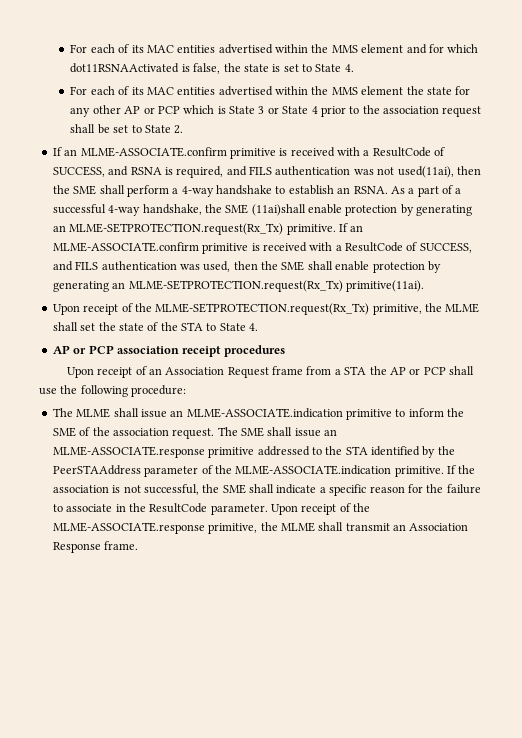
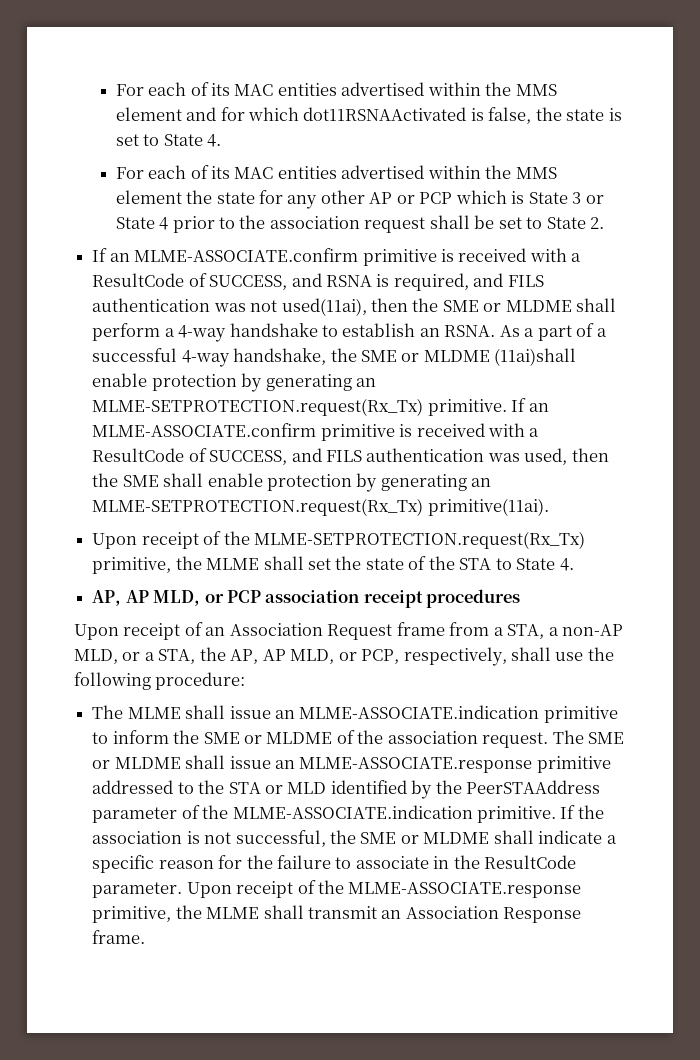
- If an MLME-ASSOCIATE.confirm primitive is received with a ResultCode of SUCCESS, and RSNA is required, and FILS authentication was not used(11ai), then the SME shall perform a 4-way handshake to establish an RSNA.
+ If an MLME-ASSOCIATE.confirm primitive is received with a ResultCode of SUCCESS, and RSNA is required, and FILS authentication was not used(11ai), then the SME or MLDME shall perform a 4-way handshake to establish an RSNA.
- As a part of a successful 4-way handshake, the SME (11ai)shall enable protection by generating an MLME-SETPROTECTION.request(Rx_Tx) primitive.
+ As a part of a successful 4-way handshake, the SME or MLDME (11ai)shall enable protection by generating an MLME-SETPROTECTION.request(Rx_Tx) primitive.
- AP or PCP association receipt procedures
+ AP, AP MLD, or PCP association receipt procedures
- Upon receipt of an Association Request frame from a STA the AP or PCP shall use the following procedure:
+ Upon receipt of an Association Request frame from a STA, a non-AP MLD, or a STA, the AP, AP MLD, or PCP, respectively, shall use the following procedure:
- The MLME shall issue an MLME-ASSOCIATE.indication primitive to inform the SME of the association request.
+ The MLME shall issue an MLME-ASSOCIATE.indication primitive to inform the SME or MLDME of the association request.
- The SME shall issue an MLME-ASSOCIATE.response primitive addressed to the STA identified by the PeerSTAAddress parameter of the MLME-ASSOCIATE.indication primitive.
+ The SME or MLDME shall issue an MLME-ASSOCIATE.response primitive addressed to the STA or MLD identified by the PeerSTAAddress parameter of the MLME-ASSOCIATE.indication primitive.
- If the association is not successful, the SME shall indicate a specific reason for the failure to associate in the ResultCode parameter.
+ If the association is not successful, the SME or MLDME shall indicate a specific reason for the failure to associate in the ResultCode parameter.

